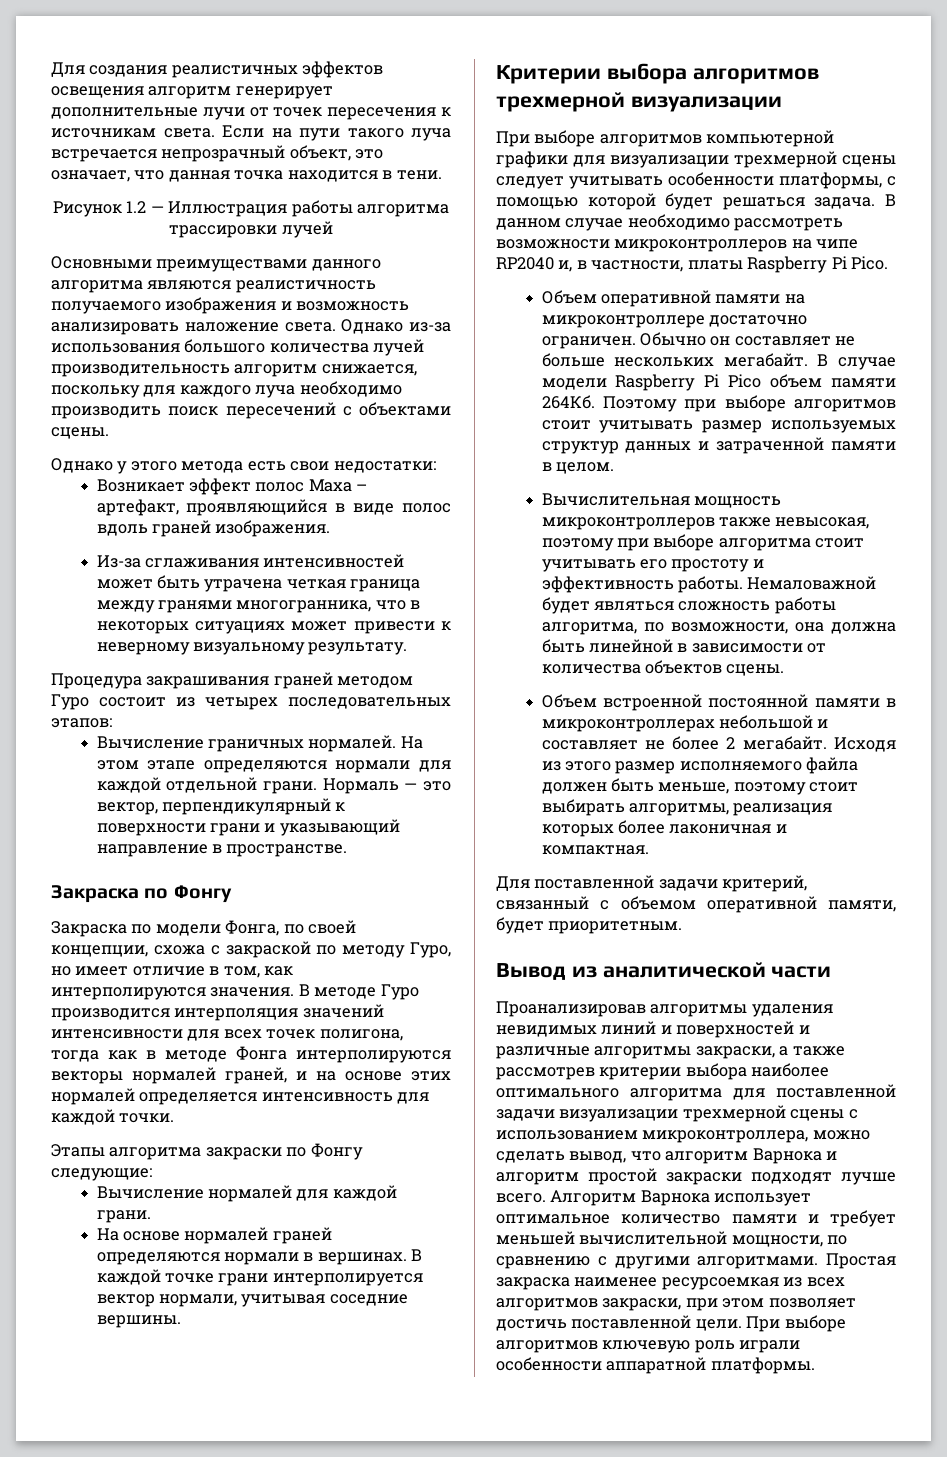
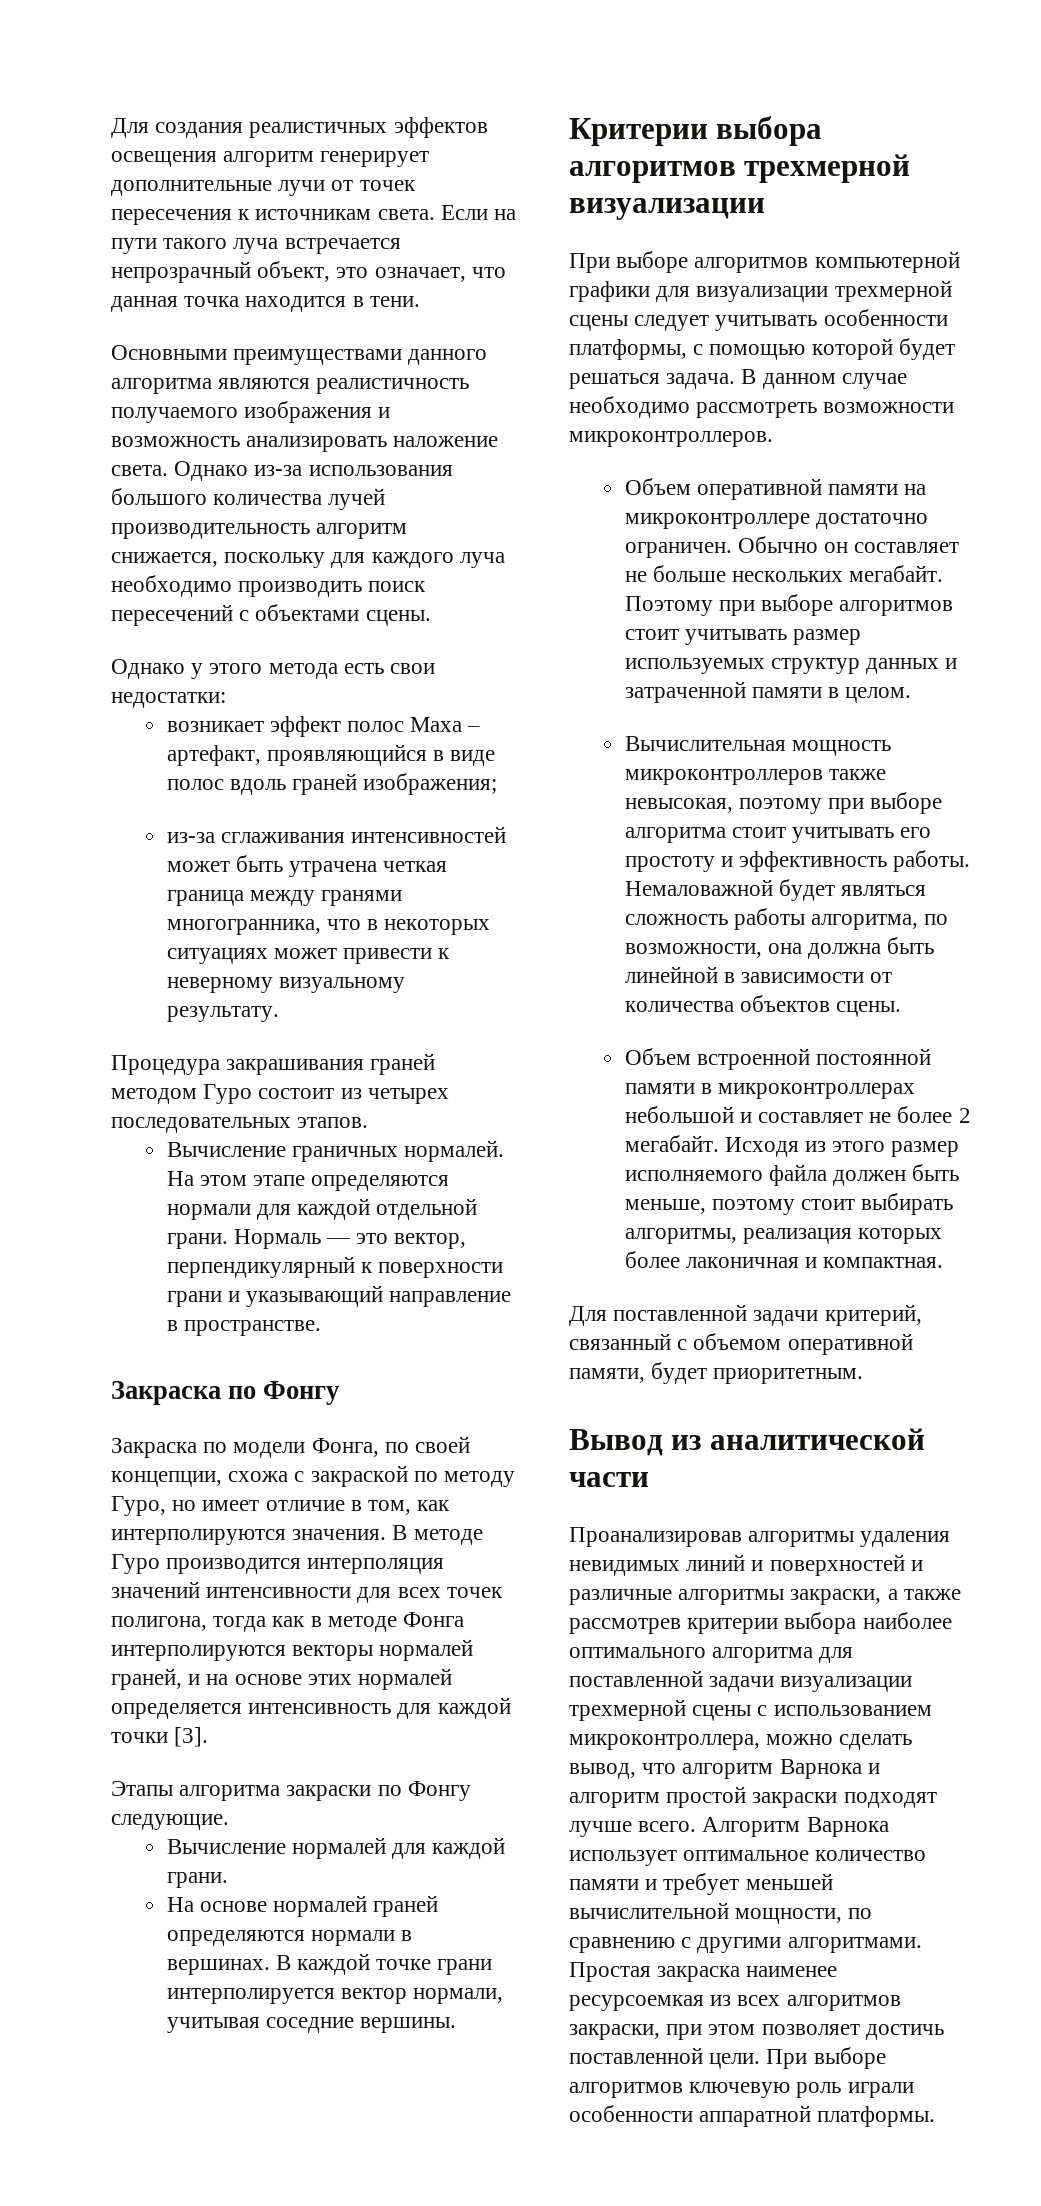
- Рисунок 1.2 — Иллюстрация работы алгоритма трассировки лучей
- Возникает эффект полос Маха – артефакт, проявляющийся в виде полос вдоль граней изображения.
- Из-за сглаживания интенсивностей может быть утрачена четкая граница между гранями многогранника, что в некоторых ситуациях может привести к неверному визуальному результату.
+ возникает эффект полос Маха – артефакт, проявляющийся в виде полос вдоль граней изображения;
+ из-за сглаживания интенсивностей может быть утрачена четкая граница между гранями многогранника, что в некоторых ситуациях может привести к неверному визуальному результату.
- Процедура закрашивания граней методом Гуро состоит из четырех последовательных этапов:
+ Процедура закрашивания граней методом Гуро состоит из четырех последовательных этапов.
- В методе Гуро производится интерполяция значений интенсивности для всех точек полигона, тогда как в методе Фонга интерполируются векторы нормалей граней, и на основе этих нормалей определяется интенсивность для каждой точки.
+ В методе Гуро производится интерполяция значений интенсивности для всех точек полигона, тогда как в методе Фонга интерполируются векторы нормалей граней, и на основе этих нормалей определяется интенсивность для каждой точки [3].
- Этапы алгоритма закраски по Фонгу следующие:
+ Этапы алгоритма закраски по Фонгу следующие.
- В данном случае необходимо рассмотреть возможности микроконтроллеров на чипе RP2040 и, в частности, платы Raspberry Pi Pico.
+ В данном случае необходимо рассмотреть возможности микроконтроллеров.
- В случае модели Raspberry Pi Pico объем памяти 264Кб.

